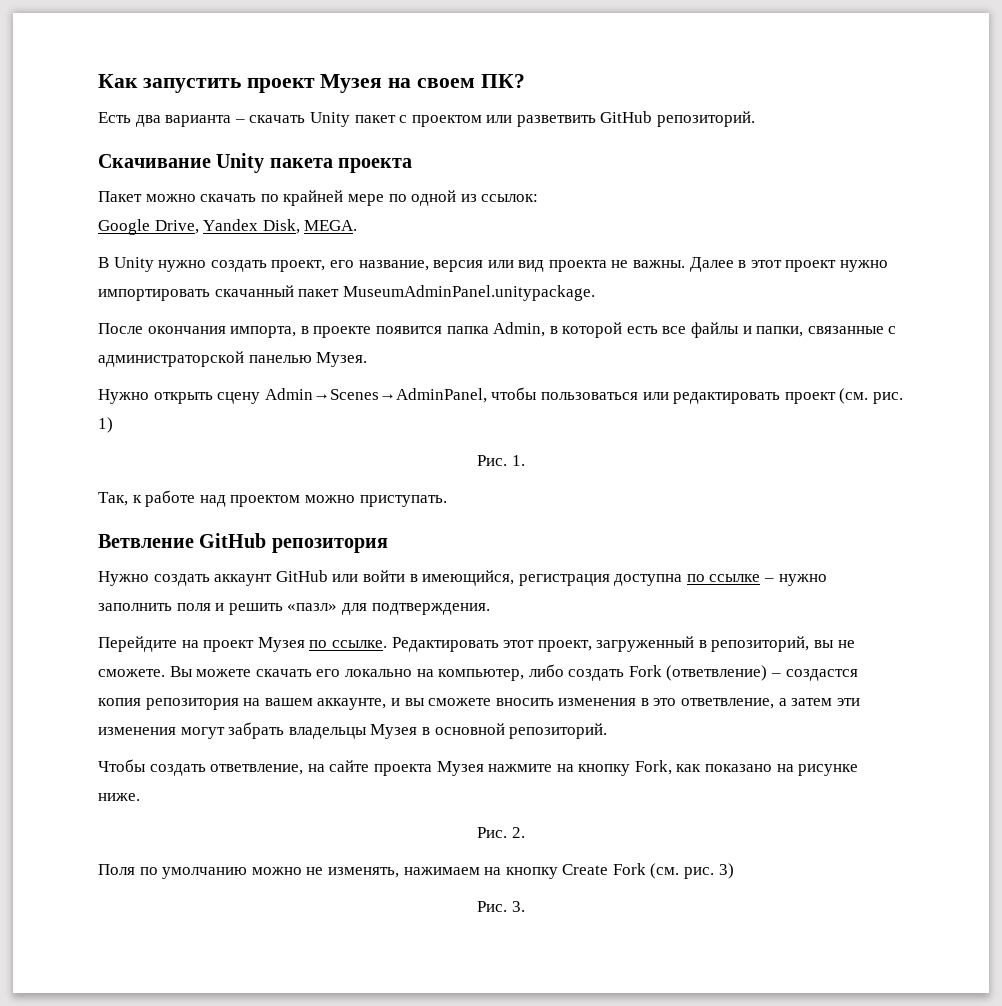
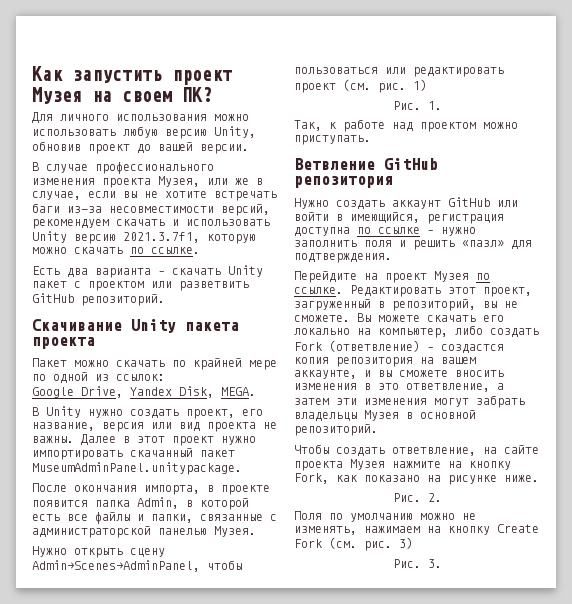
+ Для личного использования можно использовать любую версию Unity, обновив проект до вашей версии.
+ В случае профессионального изменения проекта Музея, или же в случае, если вы не хотите встречать баги из-за несовместимости версий, рекомендуем скачать и использовать Unity версию 2021.3.7f1, которую можно скачать по ссылке.

